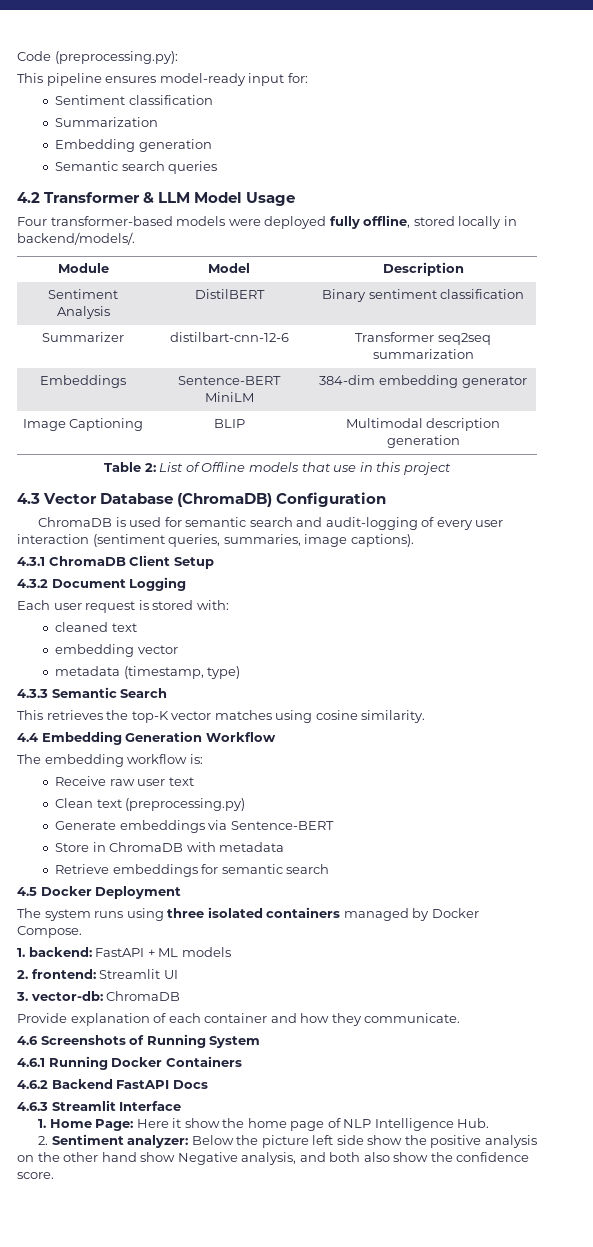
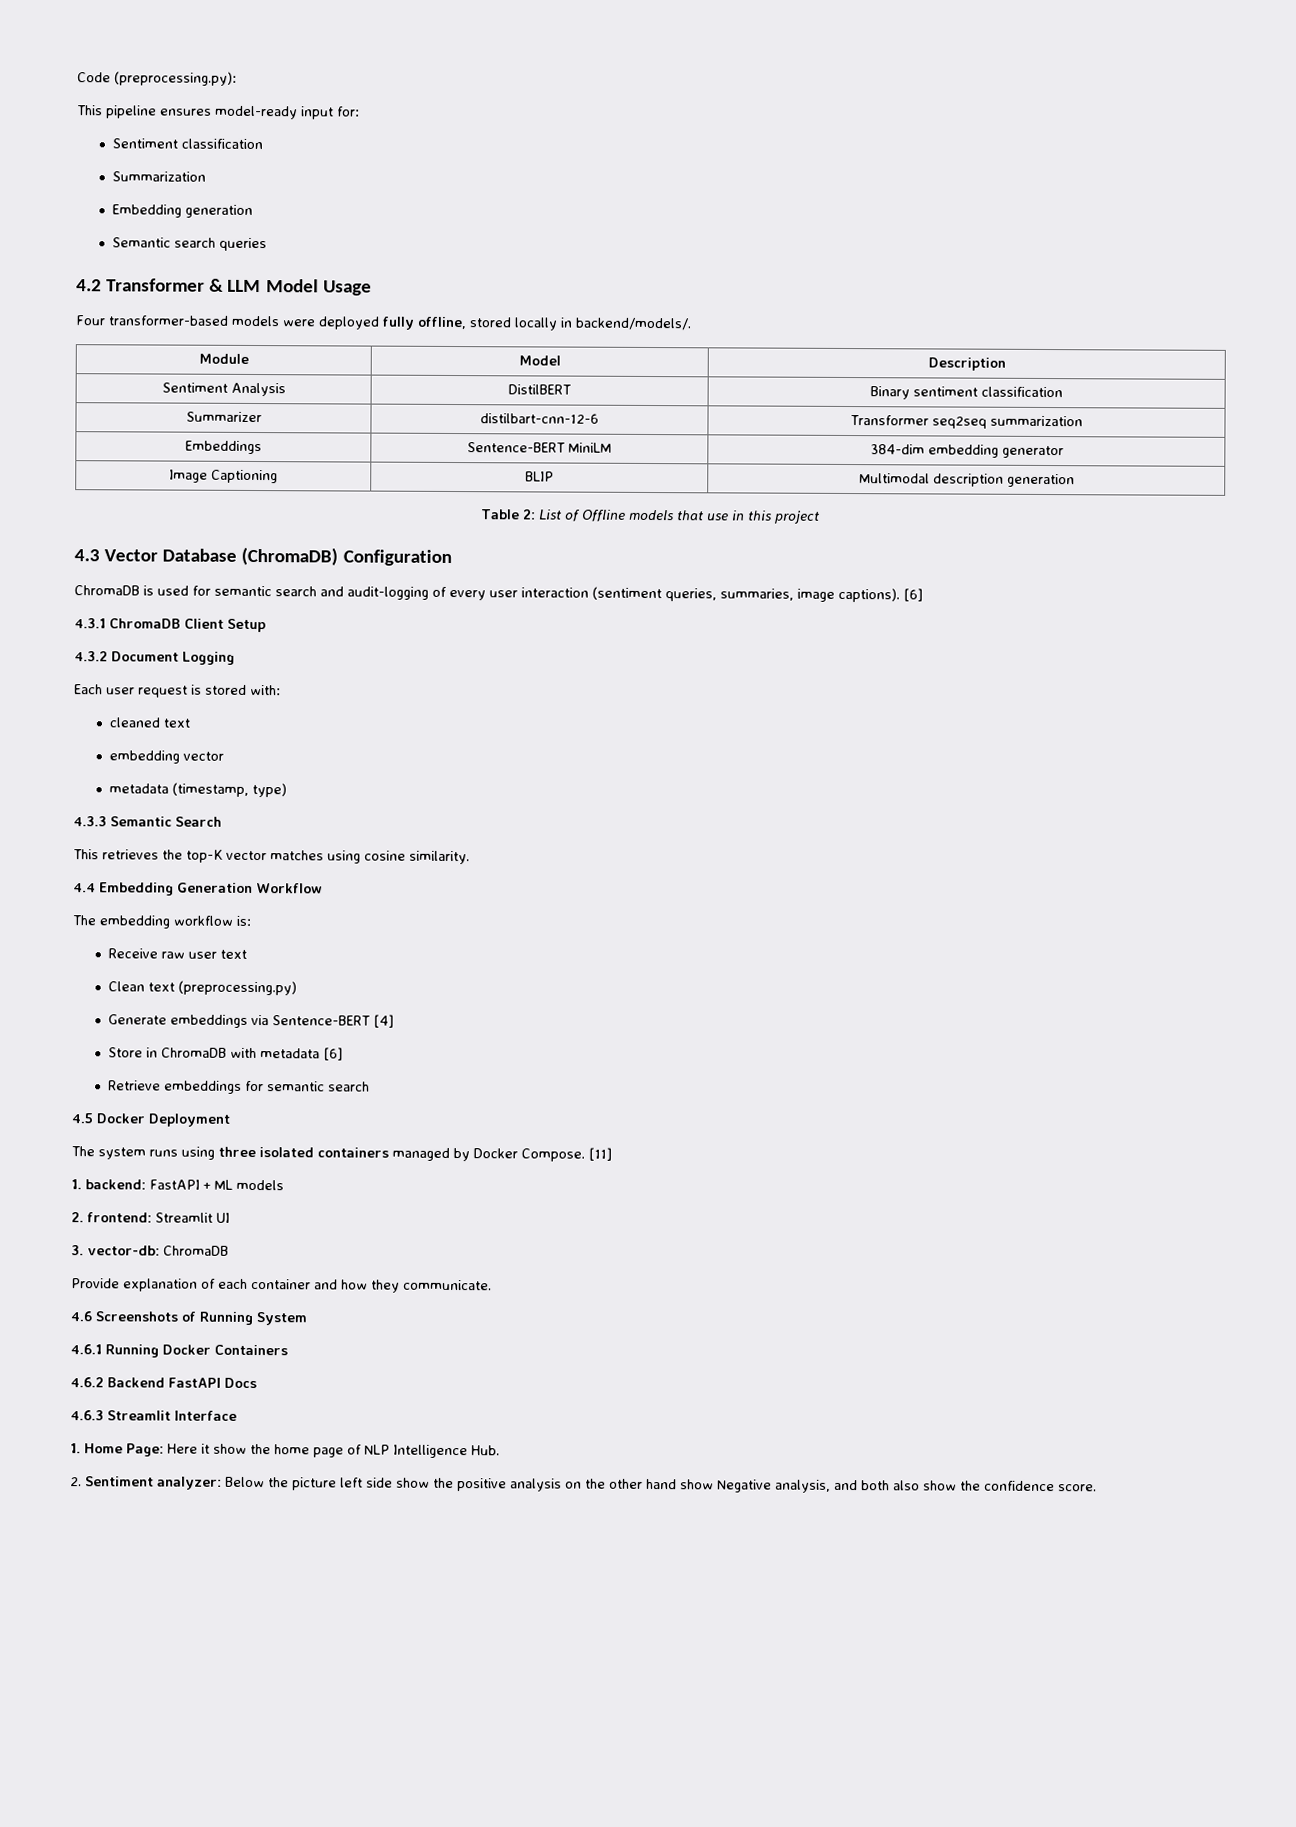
- ChromaDB is used for semantic search and audit-logging of every user interaction (sentiment queries, summaries, image captions).
+ ChromaDB is used for semantic search and audit-logging of every user interaction (sentiment queries, summaries, image captions). [6]
- Generate embeddings via Sentence-BERT
+ Generate embeddings via Sentence-BERT [4]
- Store in ChromaDB with metadata
+ Store in ChromaDB with metadata [6]
+ [11]

